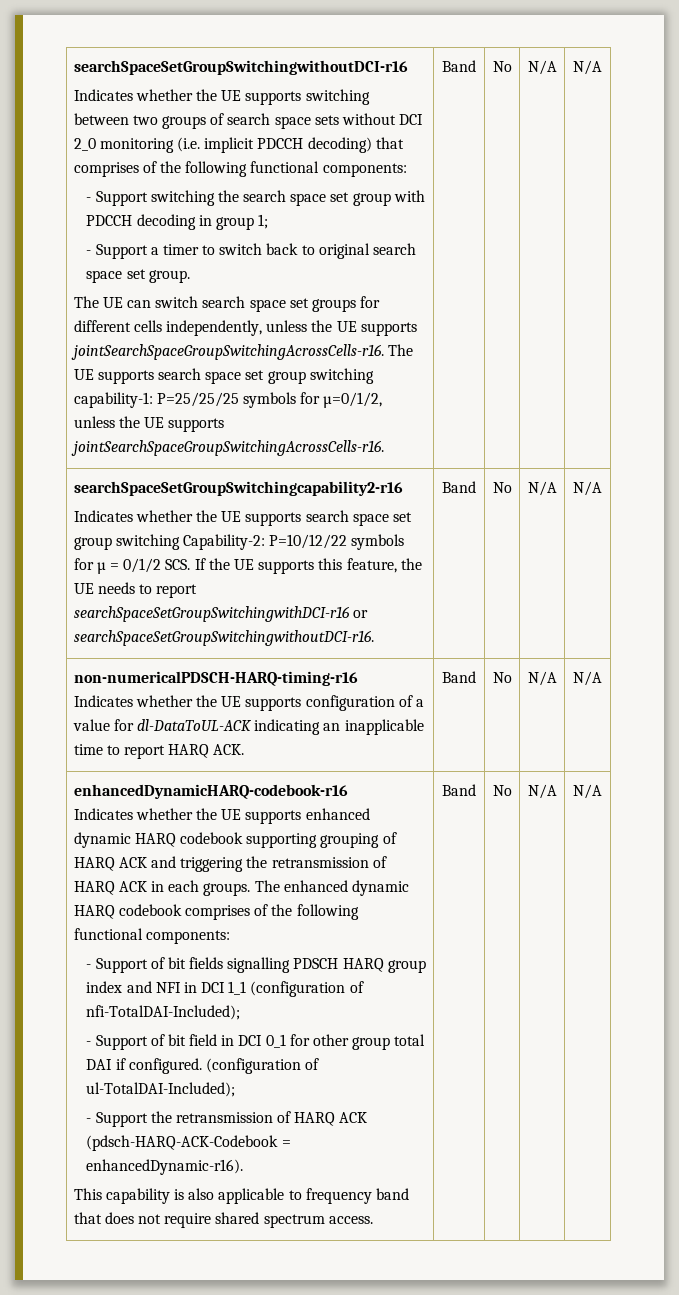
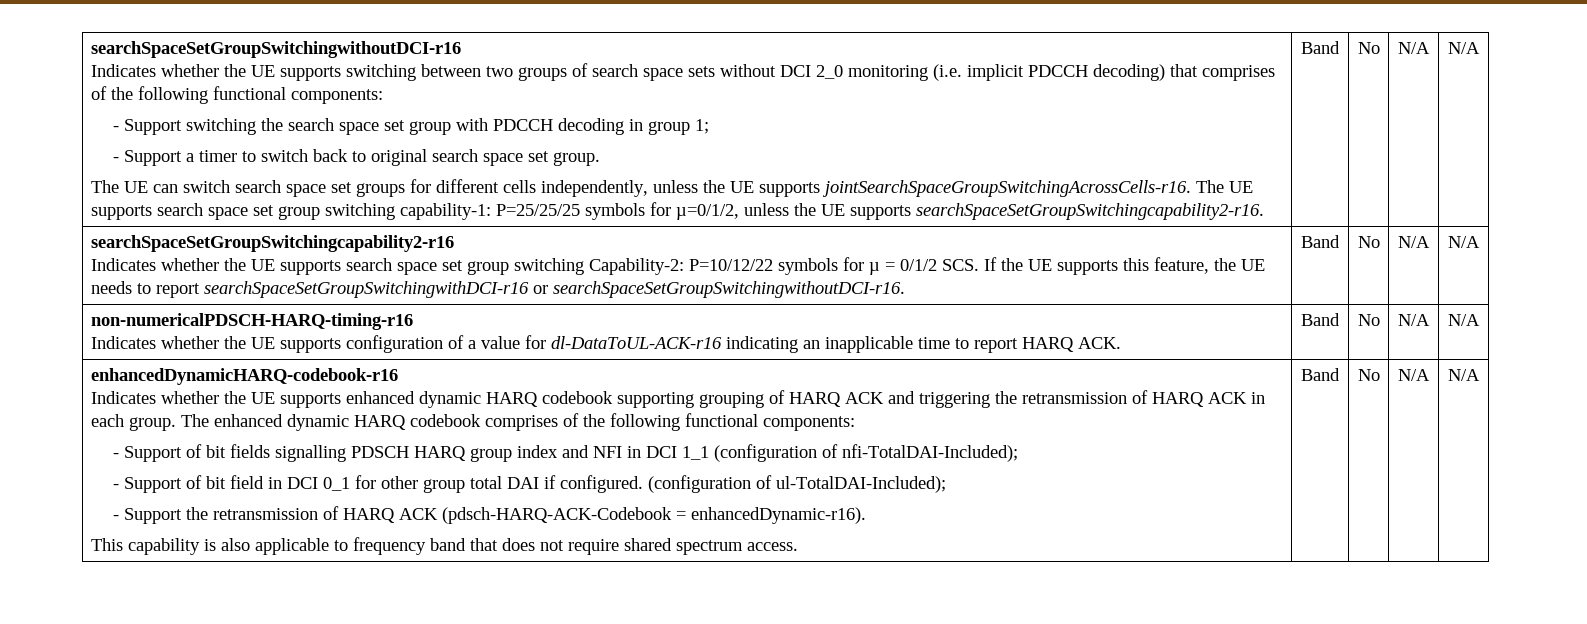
- The UE supports search space set group switching capability-1: P=25/25/25 symbols for µ=0/1/2, unless the UE supports jointSearchSpaceGroupSwitchingAcrossCells-r16.
+ The UE supports search space set group switching capability-1: P=25/25/25 symbols for µ=0/1/2, unless the UE supports searchSpaceSetGroupSwitchingcapability2-r16.
  non-numericalPDSCH-HARQ-timing-r16
- Indicates whether the UE supports configuration of a value for dl-DataToUL-ACK indicating an inapplicable time to report HARQ ACK. | Band | No | N/A | N/A
+ Indicates whether the UE supports configuration of a value for dl-DataToUL-ACK-r16 indicating an inapplicable time to report HARQ ACK. | Band | No | N/A | N/A
- Indicates whether the UE supports enhanced dynamic HARQ codebook supporting grouping of HARQ ACK and triggering the retransmission of HARQ ACK in each groups.
+ Indicates whether the UE supports enhanced dynamic HARQ codebook supporting grouping of HARQ ACK and triggering the retransmission of HARQ ACK in each group.

